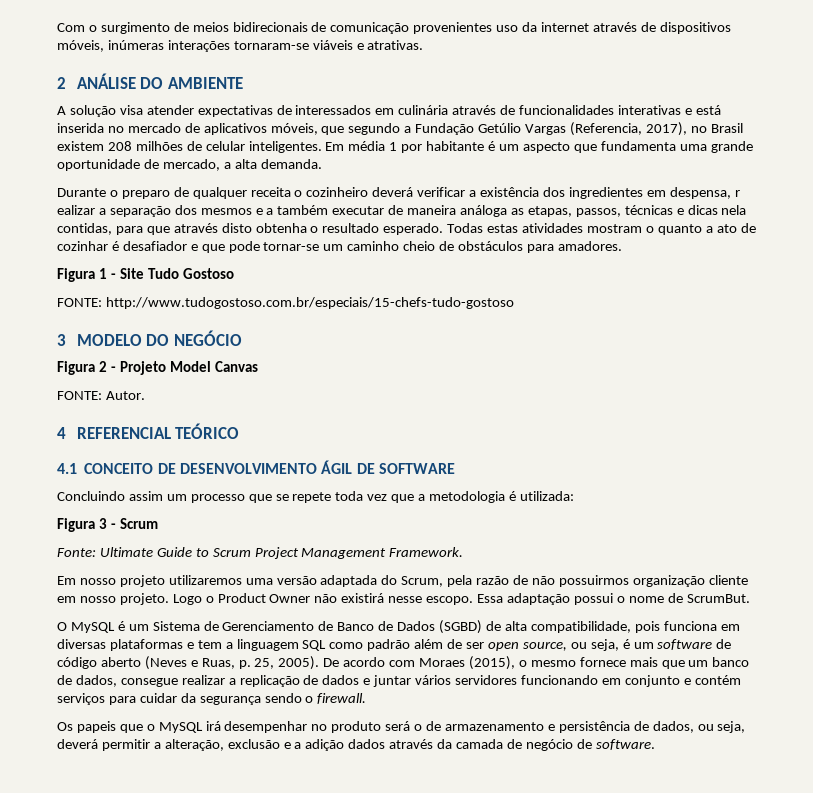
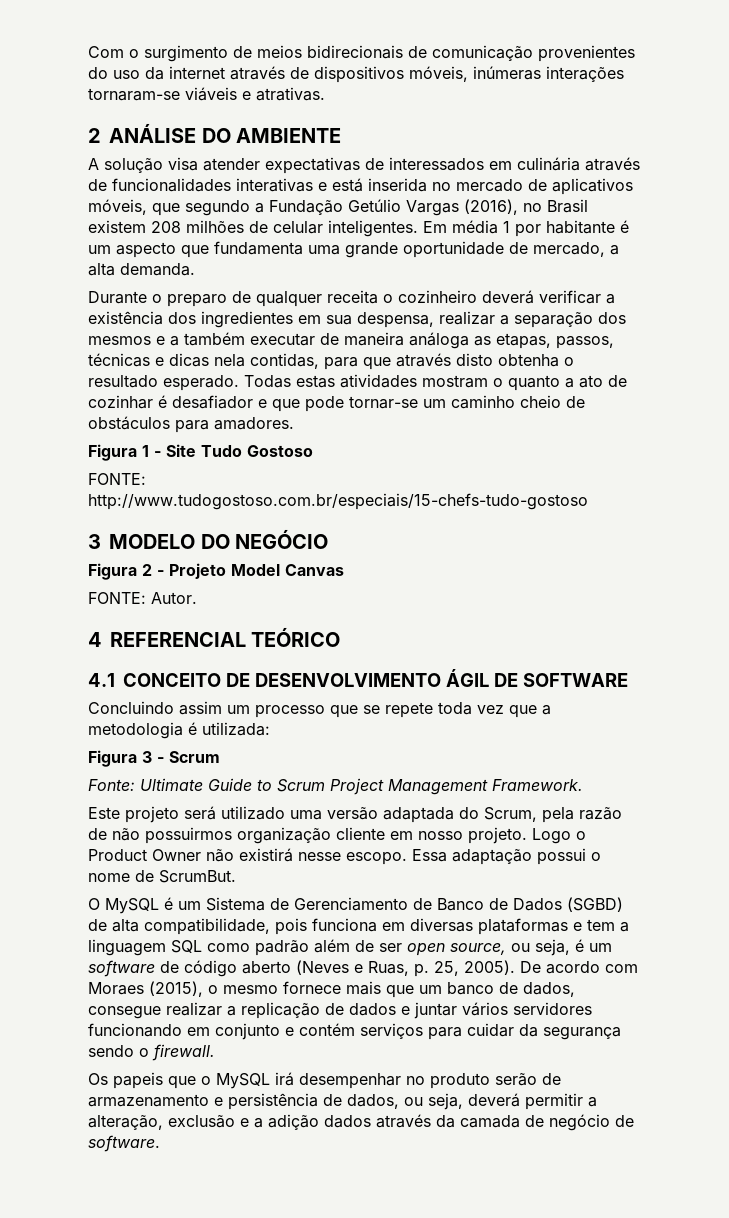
- Com o surgimento de meios bidirecionais de comunicação provenientes uso da internet através de dispositivos móveis, inúmeras interações tornaram-se viáveis e atrativas.
+ Com o surgimento de meios bidirecionais de comunicação provenientes do uso da internet através de dispositivos móveis, inúmeras interações tornaram-se viáveis e atrativas.
- A solução visa atender expectativas de interessados em culinária através de funcionalidades interativas e está inserida no mercado de aplicativos móveis, que segundo a Fundação Getúlio Vargas (Referencia, 2017), no Brasil existem 208 milhões de celular inteligentes.
+ A solução visa atender expectativas de interessados em culinária através de funcionalidades interativas e está inserida no mercado de aplicativos móveis, que segundo a Fundação Getúlio Vargas (2016), no Brasil existem 208 milhões de celular inteligentes.
- Durante o preparo de qualquer receita o cozinheiro deverá verificar a existência dos ingredientes em despensa, r ealizar a separação dos mesmos e a também executar de maneira análoga as etapas, passos, técnicas e dicas nela contidas, para que através disto obtenha o resultado esperado.
+ Durante o preparo de qualquer receita o cozinheiro deverá verificar a existência dos ingredientes em sua despensa, realizar a separação dos mesmos e a também executar de maneira análoga as etapas, passos, técnicas e dicas nela contidas, para que através disto obtenha o resultado esperado.
- Em nosso projeto utilizaremos uma versão adaptada do Scrum, pela razão de não possuirmos organização cliente em nosso projeto.
+ Este projeto será utilizado uma versão adaptada do Scrum, pela razão de não possuirmos organização cliente em nosso projeto.
- Os papeis que o MySQL irá desempenhar no produto será o de armazenamento e persistência de dados, ou seja, deverá permitir a alteração, exclusão e a adição dados através da camada de negócio de software.
+ Os papeis que o MySQL irá desempenhar no produto serão de armazenamento e persistência de dados, ou seja, deverá permitir a alteração, exclusão e a adição dados através da camada de negócio de software.

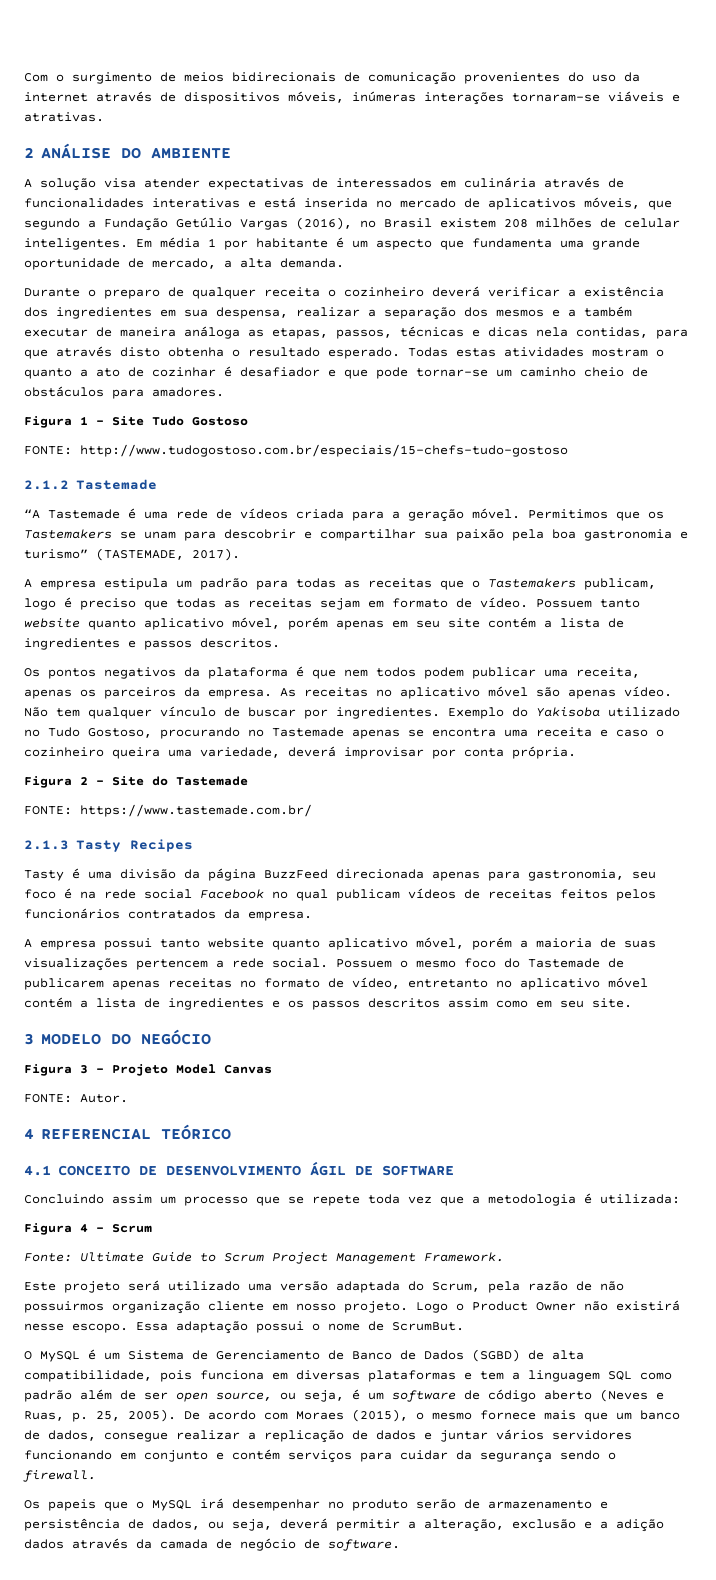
+ 2.1.2 Tastemade
+ “A Tastemade é uma rede de vídeos criada para a geração móvel. Permitimos que os Tastemakers se unam para descobrir e compartilhar sua paixão pela boa gastronomia e turismo” (TASTEMADE, 2017).
+ A empresa estipula um padrão para todas as receitas que o Tastemakers publicam, logo é preciso que todas as receitas sejam em formato de vídeo. Possuem tanto website quanto aplicativo móvel, porém apenas em seu site contém a lista de ingredientes e passos descritos.
+ Os pontos negativos da plataforma é que nem todos podem publicar uma receita, apenas os parceiros da empresa. As receitas no aplicativo móvel são apenas vídeo. Não tem qualquer vínculo de buscar por ingredientes. Exemplo do Yakisoba utilizado no Tudo Gostoso, procurando no Tastemade apenas se encontra uma receita e caso o cozinheiro queira uma variedade, deverá improvisar por conta própria.
+ Figura 2 - Site do Tastemade
+ FONTE: https://www.tastemade.com.br/
+ 2.1.3 Tasty Recipes
+ Tasty é uma divisão da página BuzzFeed direcionada apenas para gastronomia, seu foco é na rede social Facebook no qual publicam vídeos de receitas feitos pelos funcionários contratados da empresa.
+ A empresa possui tanto website quanto aplicativo móvel, porém a maioria de suas visualizações pertencem a rede social. Possuem o mesmo foco do Tastemade de publicarem apenas receitas no formato de vídeo, entretanto no aplicativo móvel contém a lista de ingredientes e os passos descritos assim como em seu site.
- Figura 2 - Projeto Model Canvas
+ Figura 3 - Projeto Model Canvas
- Figura 3 - Scrum
+ Figura 4 - Scrum

